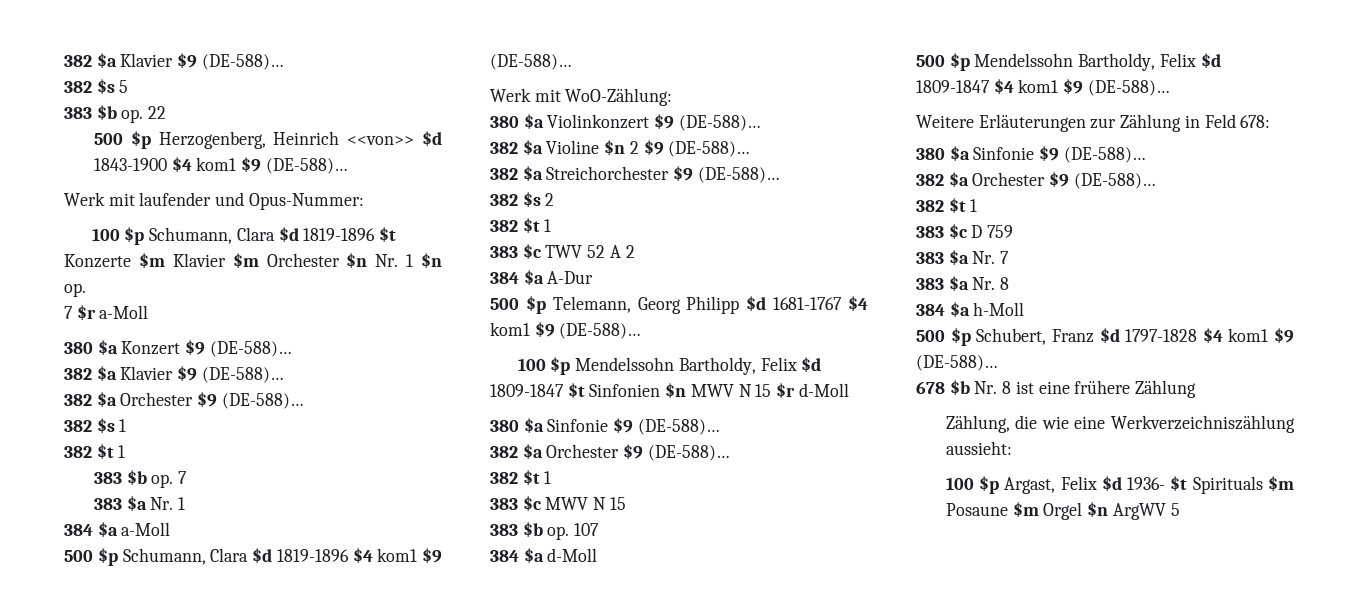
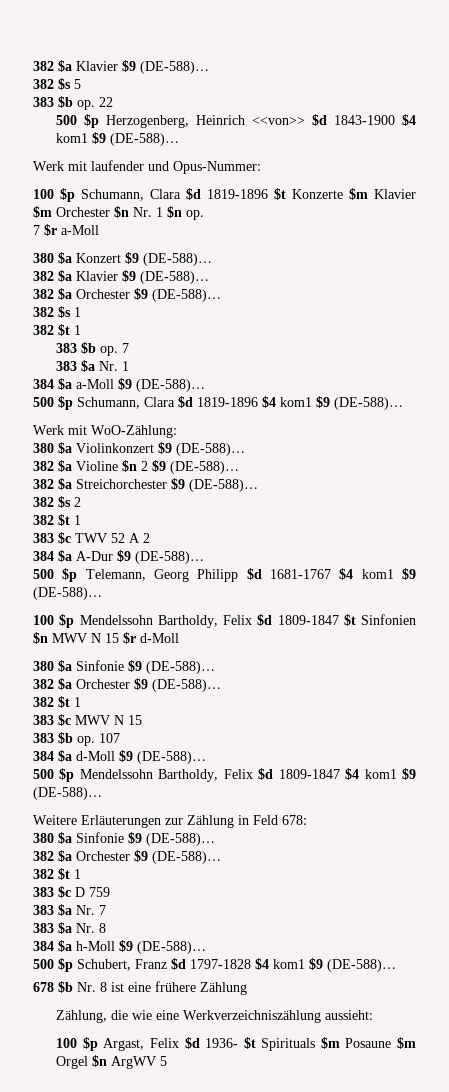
- 384 $a a-Moll
+ 384 $a a-Moll $9 (DE-588)…
- 384 $a A-Dur
+ 384 $a A-Dur $9 (DE-588)…
- 384 $a d-Moll
+ 384 $a d-Moll $9 (DE-588)…
- 384 $a h-Moll
+ 384 $a h-Moll $9 (DE-588)…

